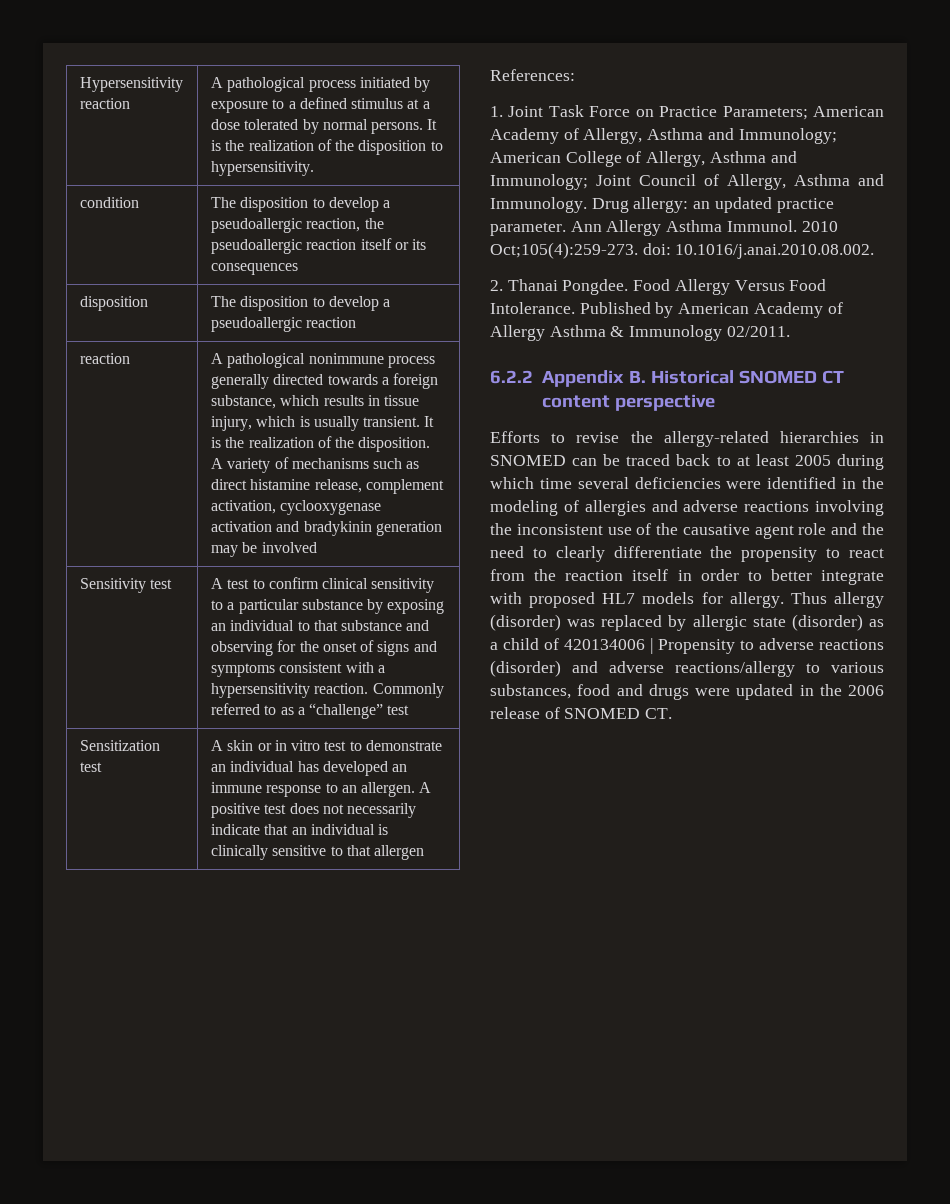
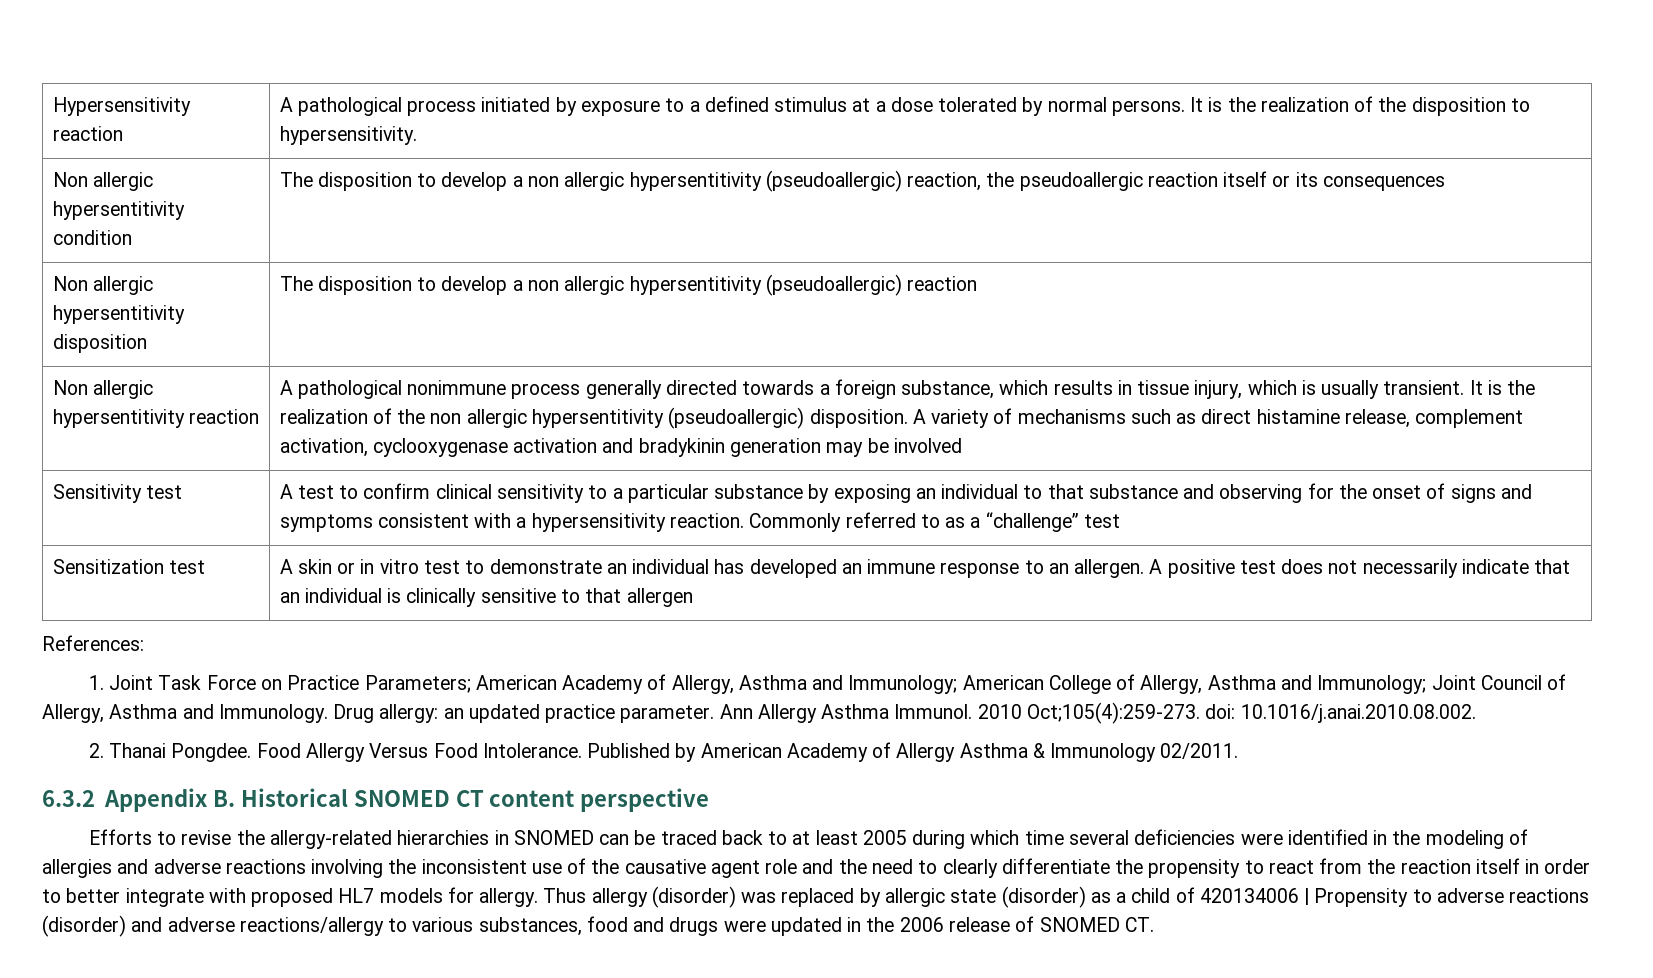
- condition | The disposition to develop a pseudoallergic reaction, the pseudoallergic reaction itself or its consequences
+ Non allergic hypersentitivity condition | The disposition to develop a non allergic hypersentitivity (pseudoallergic) reaction, the pseudoallergic reaction itself or its consequences
- disposition | The disposition to develop a pseudoallergic reaction
- reaction
+ Non allergic hypersentitivity disposition | The disposition to develop a non allergic hypersentitivity (pseudoallergic) reaction
+ Non allergic hypersentitivity reaction
- It is the realization of the disposition.
+ It is the realization of the non allergic hypersentitivity (pseudoallergic) disposition.
- 6.2.2 Appendix B. Historical SNOMED CT content perspective
+ 6.3.2 Appendix B. Historical SNOMED CT content perspective

